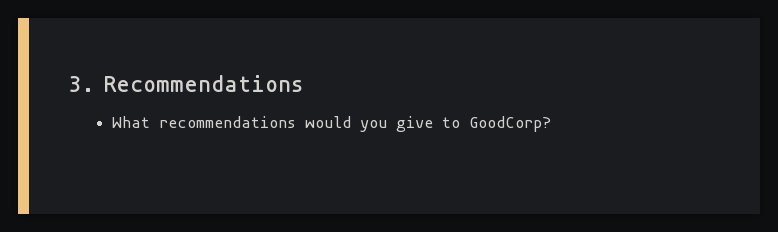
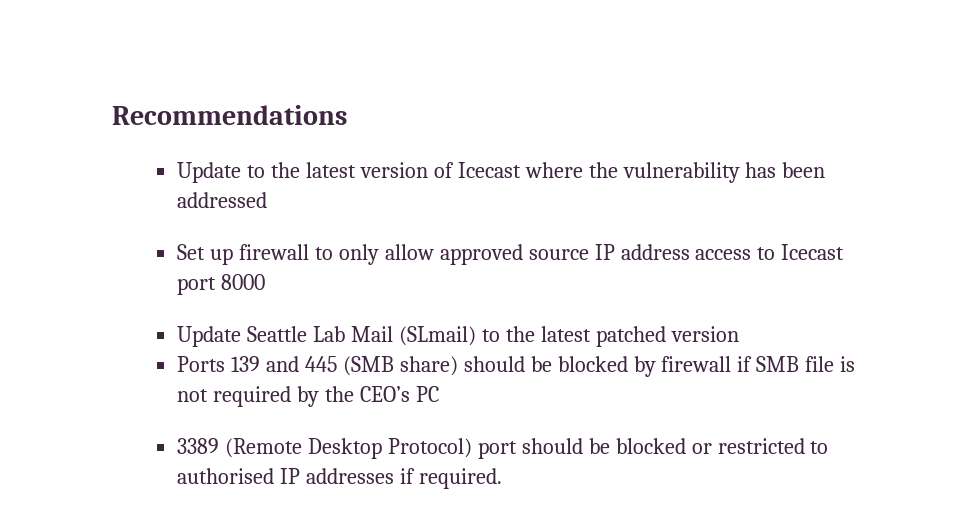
- 3. Recommendations
+ Recommendations
- What recommendations would you give to GoodCorp?
+ Update to the latest version of Icecast where the vulnerability has been addressed
+ Set up firewall to only allow approved source IP address access to Icecast port 8000
+ Update Seattle Lab Mail (SLmail) to the latest patched version
+ Ports 139 and 445 (SMB share) should be blocked by firewall if SMB file is not required by the CEO’s PC
+ 3389 (Remote Desktop Protocol) port should be blocked or restricted to authorised IP addresses if required.

